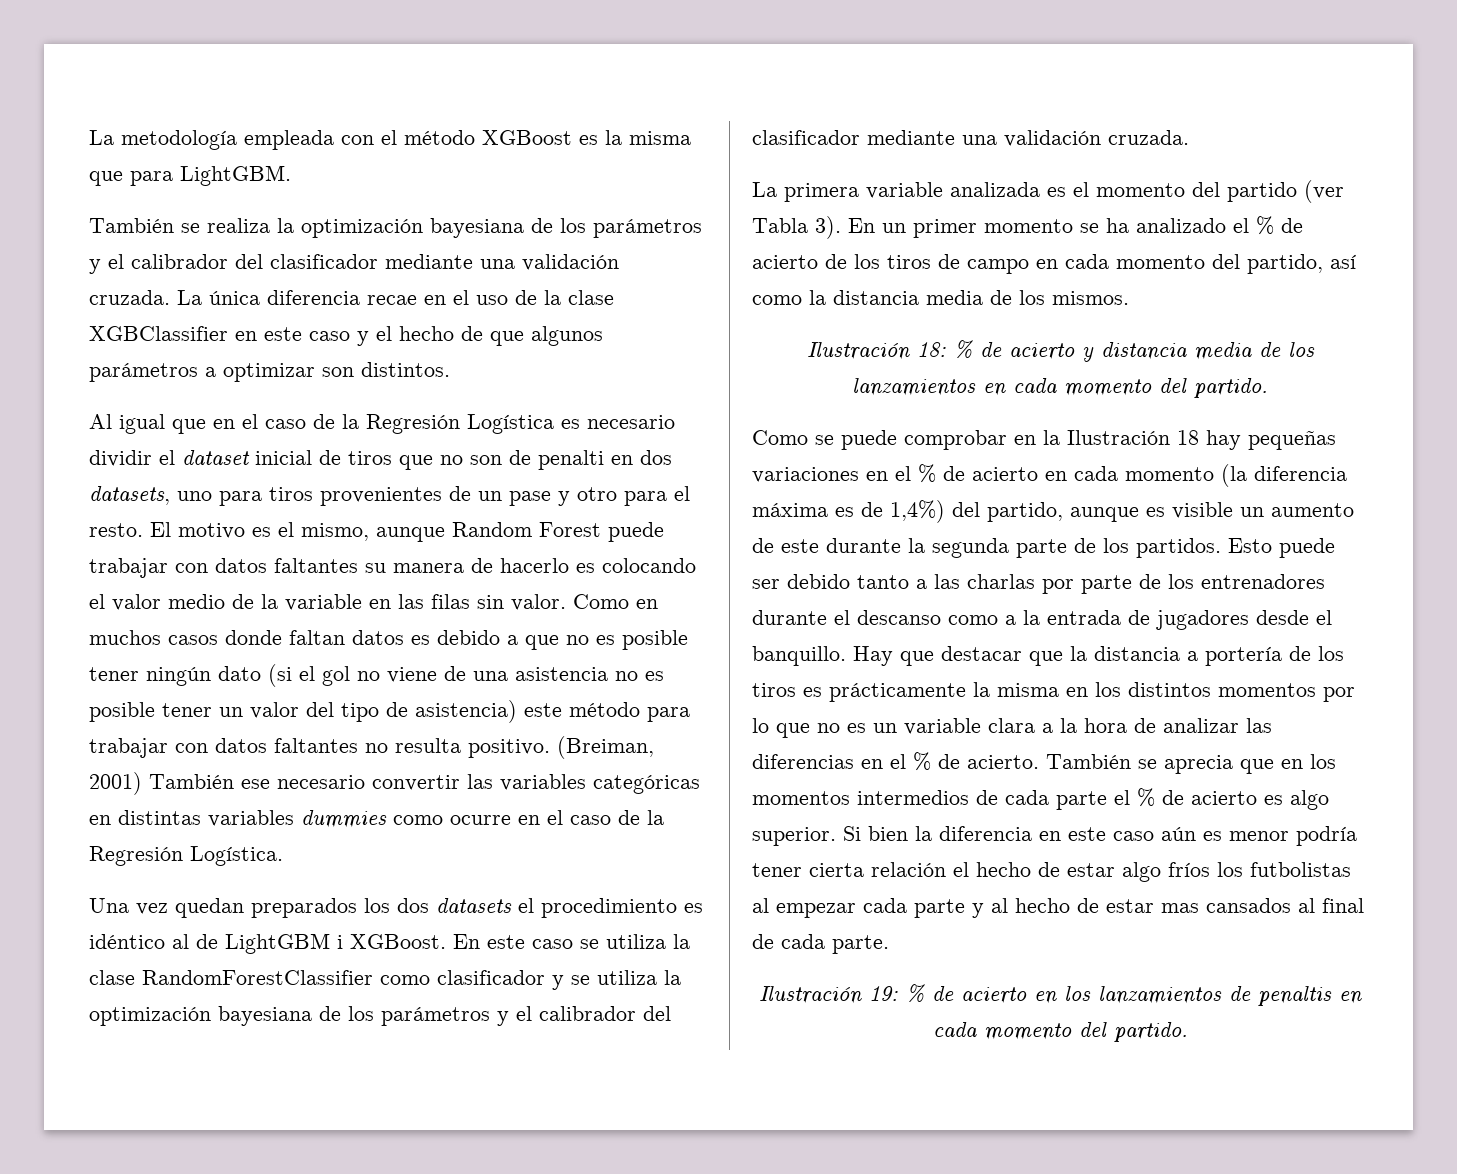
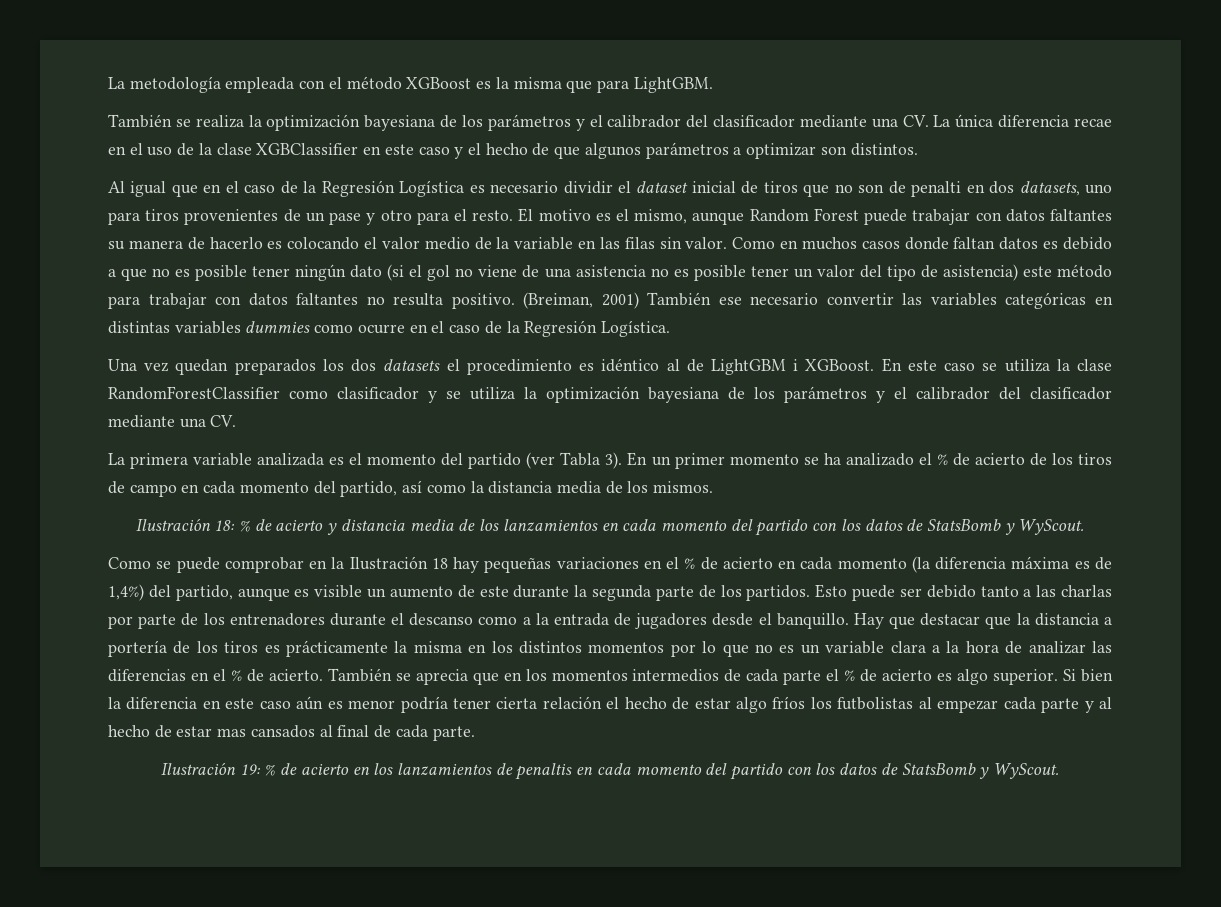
- También se realiza la optimización bayesiana de los parámetros y el calibrador del clasificador mediante una validación cruzada. La única diferencia recae en el uso de la clase XGBClassifier en este caso y el hecho de que algunos parámetros a optimizar son distintos.
+ También se realiza la optimización bayesiana de los parámetros y el calibrador del clasificador mediante una CV. La única diferencia recae en el uso de la clase XGBClassifier en este caso y el hecho de que algunos parámetros a optimizar son distintos.
- En este caso se utiliza la clase RandomForestClassifier como clasificador y se utiliza la optimización bayesiana de los parámetros y el calibrador del clasificador mediante una validación cruzada.
+ En este caso se utiliza la clase RandomForestClassifier como clasificador y se utiliza la optimización bayesiana de los parámetros y el calibrador del clasificador mediante una CV.
- Ilustración 18: % de acierto y distancia media de los lanzamientos en cada momento del partido.
+ Ilustración 18: % de acierto y distancia media de los lanzamientos en cada momento del partido con los datos de StatsBomb y WyScout.
- Ilustración 19: % de acierto en los lanzamientos de penaltis en cada momento del partido.
+ Ilustración 19: % de acierto en los lanzamientos de penaltis en cada momento del partido con los datos de StatsBomb y WyScout.

